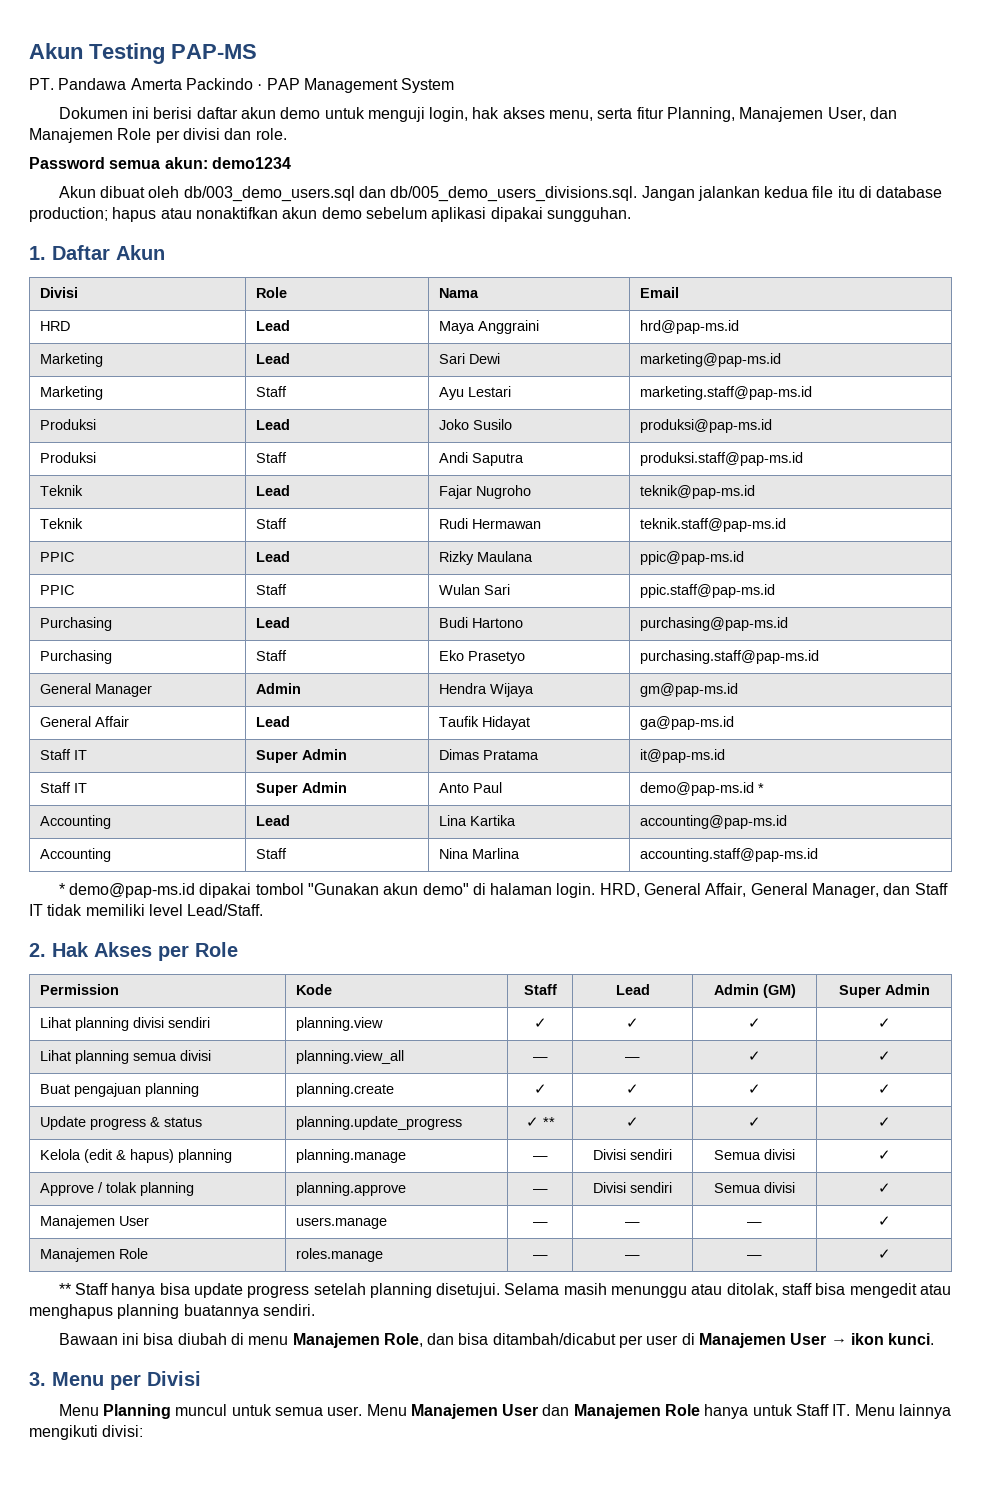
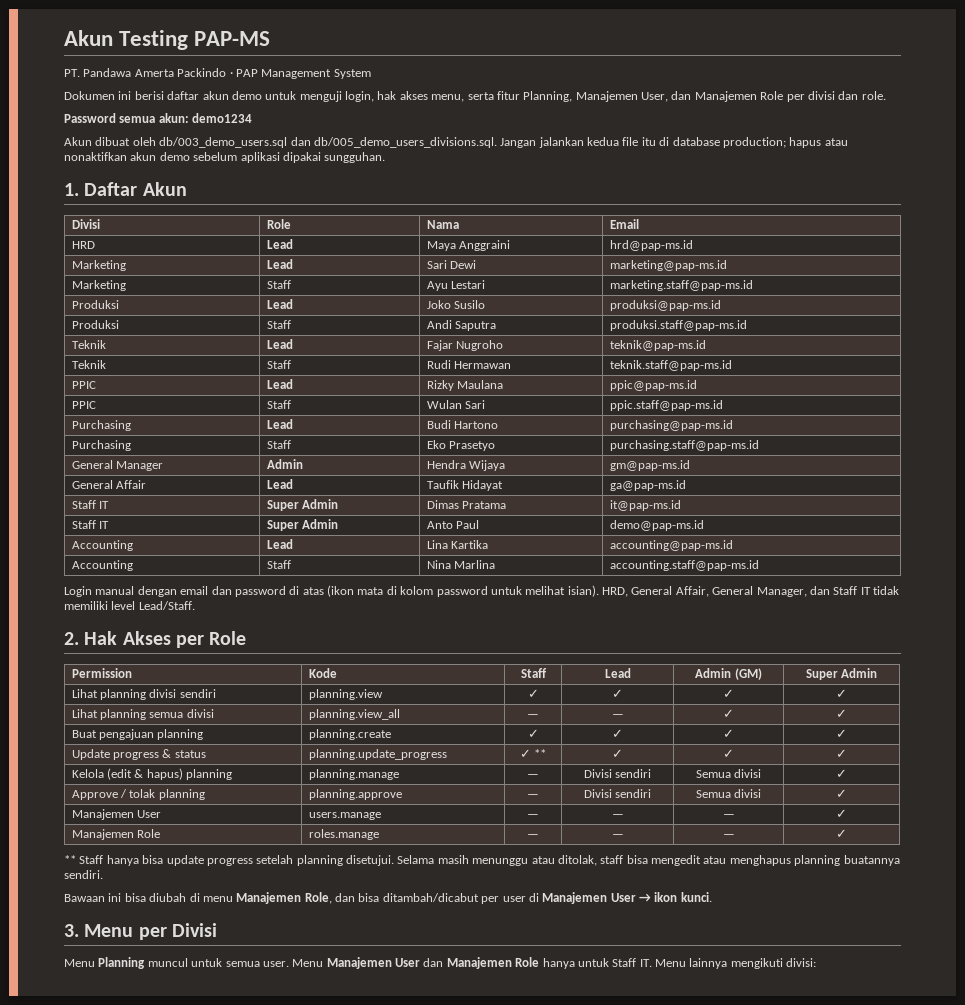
- Staff IT | Super Admin | Anto Paul | demo@pap-ms.id *
+ Staff IT | Super Admin | Anto Paul | demo@pap-ms.id
- * demo@pap-ms.id dipakai tombol "Gunakan akun demo" di halaman login.
+ Login manual dengan email dan password di atas (ikon mata di kolom password untuk melihat isian).

